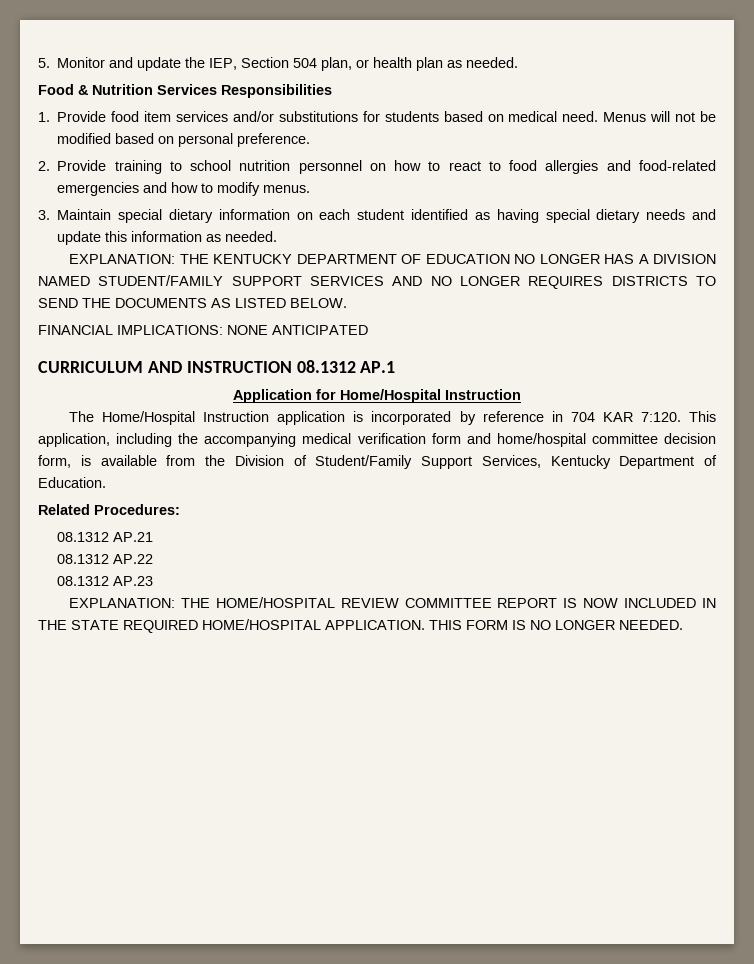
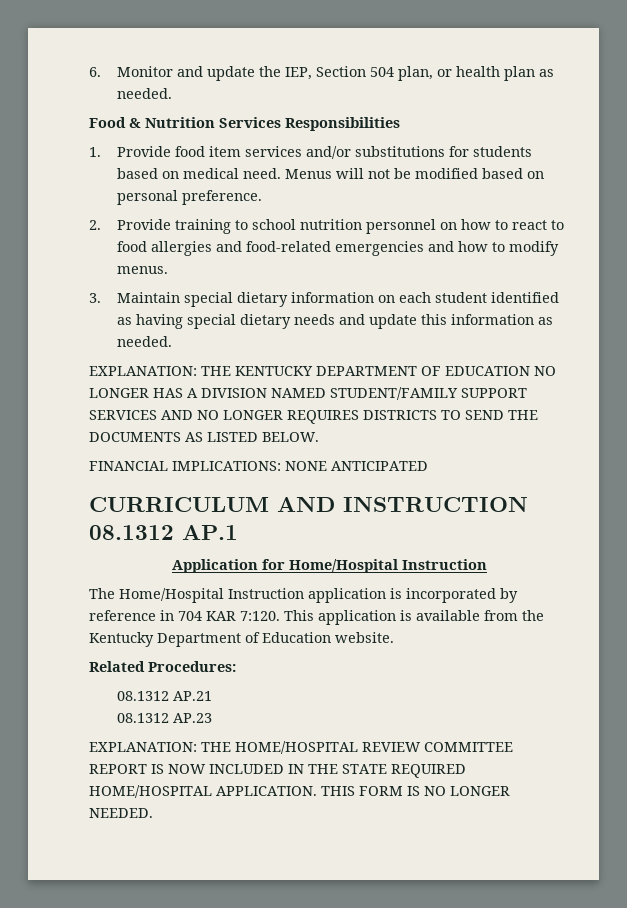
- 5. Monitor and update the IEP, Section 504 plan, or health plan as needed.
+ 6. Monitor and update the IEP, Section 504 plan, or health plan as needed.
- This application, including the accompanying medical verification form and home/hospital committee decision form, is available from the Division of Student/Family Support Services, Kentucky Department of Education.
+ This application is available from the Kentucky Department of Education website.
- 08.1312 AP.22

